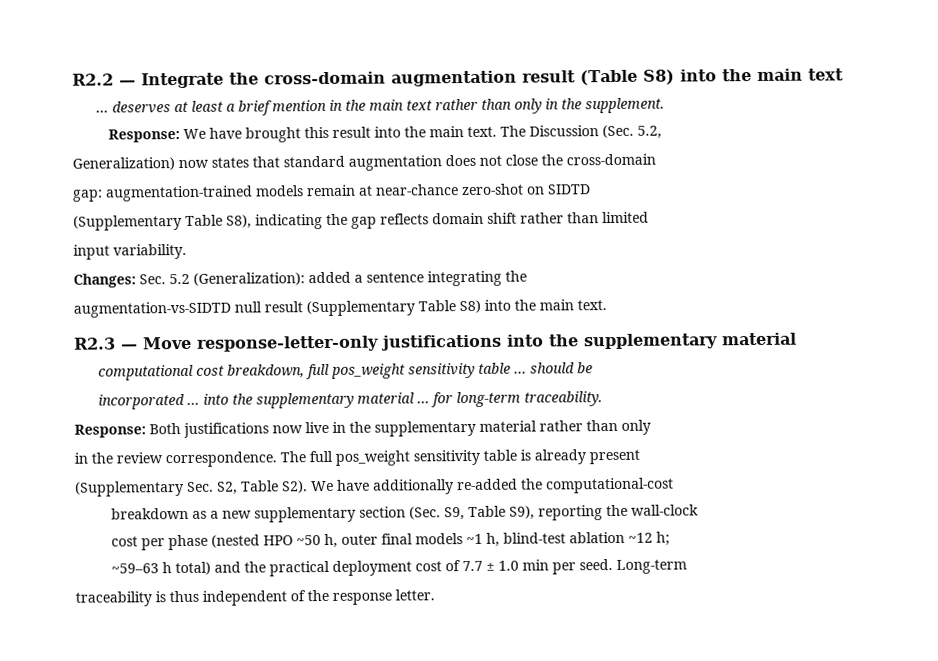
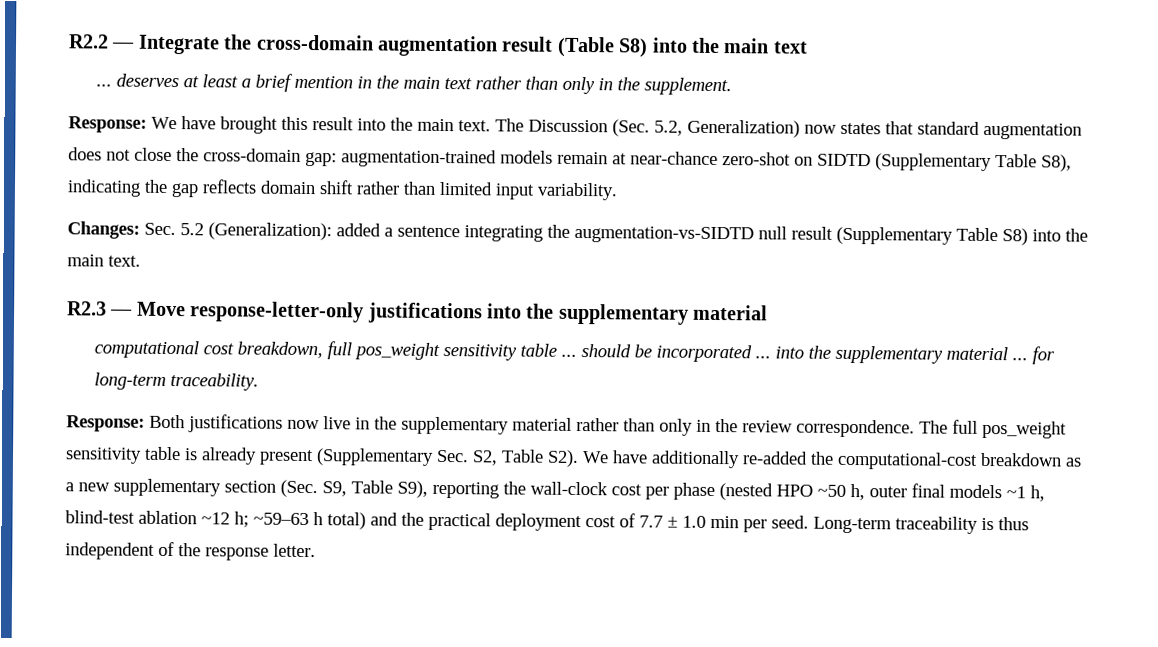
- The Discussion (Sec. 5.2,
- Generalization) now states that standard augmentation does not close the cross-domain
- gap: augmentation-trained models remain at near-chance zero-shot on SIDTD
- (Supplementary Table S8), indicating the gap reflects domain shift rather than limited
- input variability.
+ The Discussion (Sec. 5.2, Generalization) now states that standard augmentation does not close the cross-domain gap: augmentation-trained models remain at near-chance zero-shot on SIDTD (Supplementary Table S8), indicating the gap reflects domain shift rather than limited input variability.
- Changes: Sec. 5.2 (Generalization): added a sentence integrating the
- augmentation-vs-SIDTD null result (Supplementary Table S8) into the main text.
+ Changes: Sec. 5.2 (Generalization): added a sentence integrating the augmentation-vs-SIDTD null result (Supplementary Table S8) into the main text.
- computational cost breakdown, full pos_weight sensitivity table ... should be
- incorporated ... into the supplementary material ... for long-term traceability.
+ computational cost breakdown, full pos_weight sensitivity table ... should be incorporated ... into the supplementary material ... for long-term traceability.
- Response: Both justifications now live in the supplementary material rather than only
- in the review correspondence.
+ Response: Both justifications now live in the supplementary material rather than only in the review correspondence.
- The full pos_weight sensitivity table is already present
- (Supplementary Sec. S2, Table S2). We have additionally re-added the computational-cost
- breakdown as a new supplementary section (Sec. S9, Table S9), reporting the wall-clock
- cost per phase (nested HPO ~50 h, outer final models ~1 h, blind-test ablation ~12 h;
- ~59–63 h total) and the practical deployment cost of 7.7 ± 1.0 min per seed.
+ The full pos_weight sensitivity table is already present (Supplementary Sec. S2, Table S2). We have additionally re-added the computational-cost breakdown as a new supplementary section (Sec. S9, Table S9), reporting the wall-clock cost per phase (nested HPO ~50 h, outer final models ~1 h, blind-test ablation ~12 h; ~59–63 h total) and the practical deployment cost of 7.7 ± 1.0 min per seed.
- Long-term
- traceability is thus independent of the response letter.
+ Long-term traceability is thus independent of the response letter.

